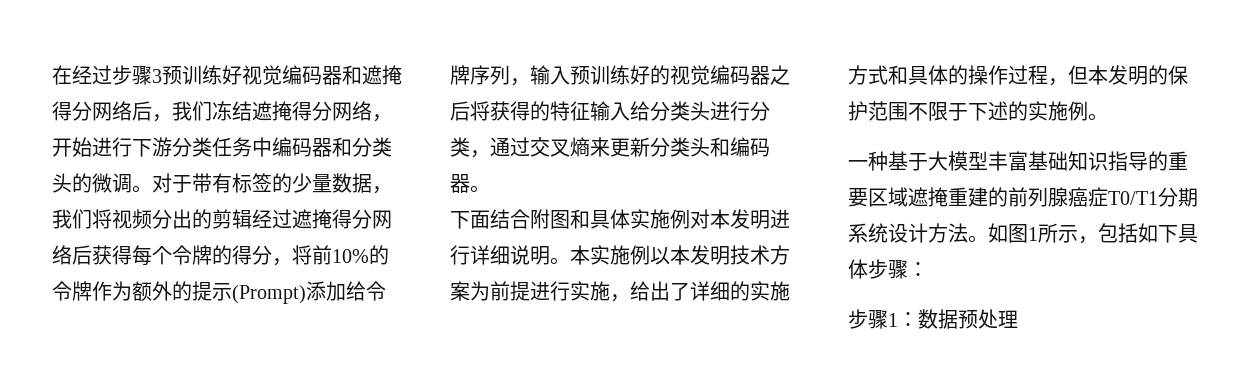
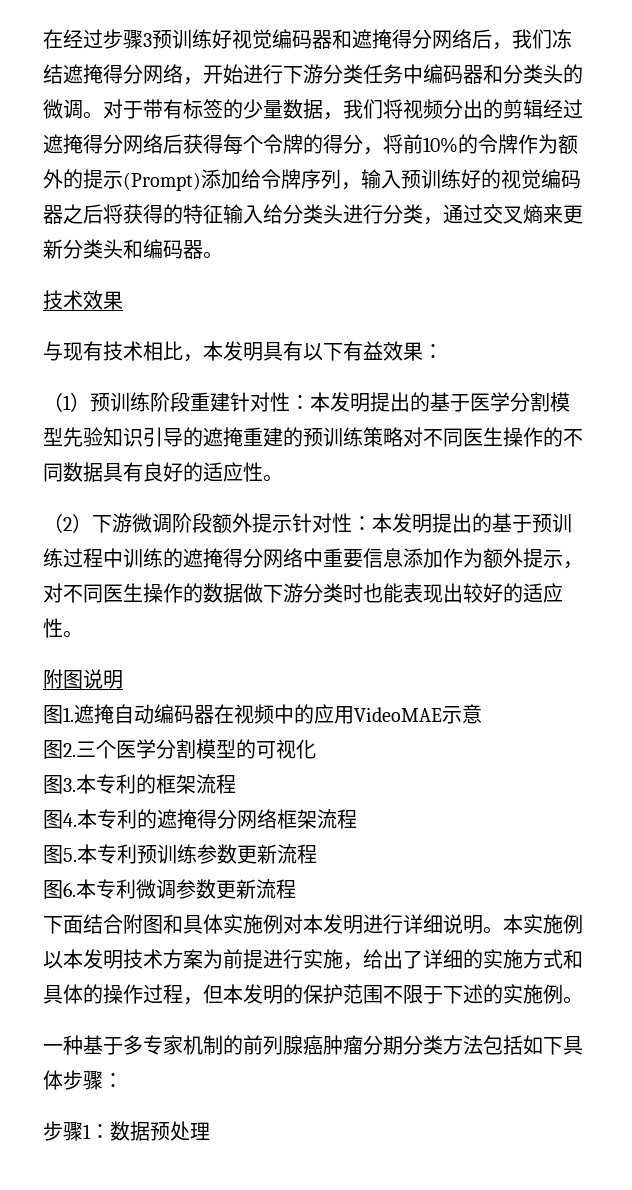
+ 技术效果
+ 与现有技术相比，本发明具有以下有益效果：
+ （1）预训练阶段重建针对性：本发明提出的基于医学分割模型先验知识引导的遮掩重建的预训练策略对不同医生操作的不同数据具有良好的适应性。
+ （2）下游微调阶段额外提示针对性：本发明提出的基于预训练过程中训练的遮掩得分网络中重要信息添加作为额外提示，对不同医生操作的数据做下游分类时也能表现出较好的适应性。
+ 附图说明
+ 图1.遮掩自动编码器在视频中的应用VideoMAE示意
+ 图2.三个医学分割模型的可视化
+ 图3.本专利的框架流程
+ 图4.本专利的遮掩得分网络框架流程
+ 图5.本专利预训练参数更新流程
+ 图6.本专利微调参数更新流程
- 一种基于大模型丰富基础知识指导的重要区域遮掩重建的前列腺癌症T0/T1分期系统设计方法。如图1所示，包括如下具体步骤：
+ 一种基于多专家机制的前列腺癌肿瘤分期分类方法包括如下具体步骤：

